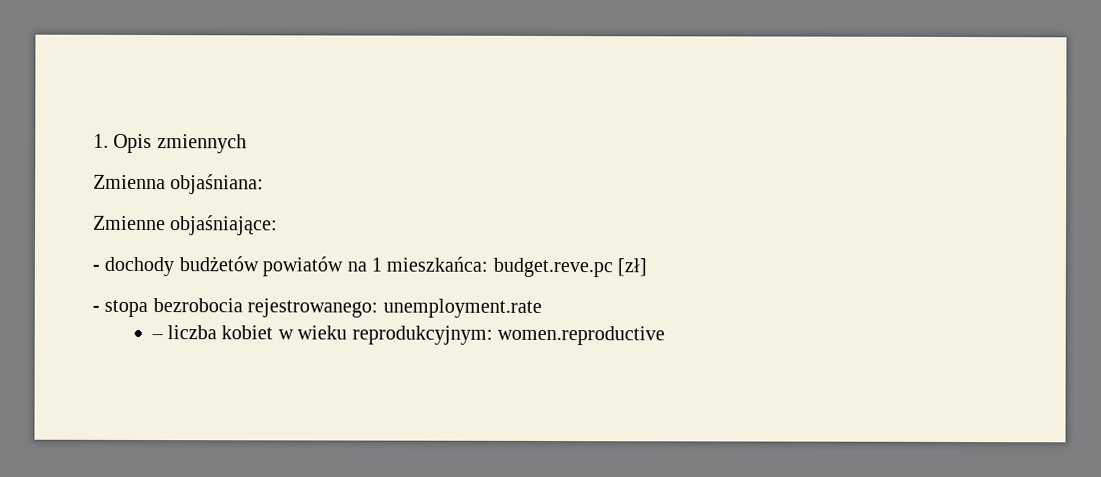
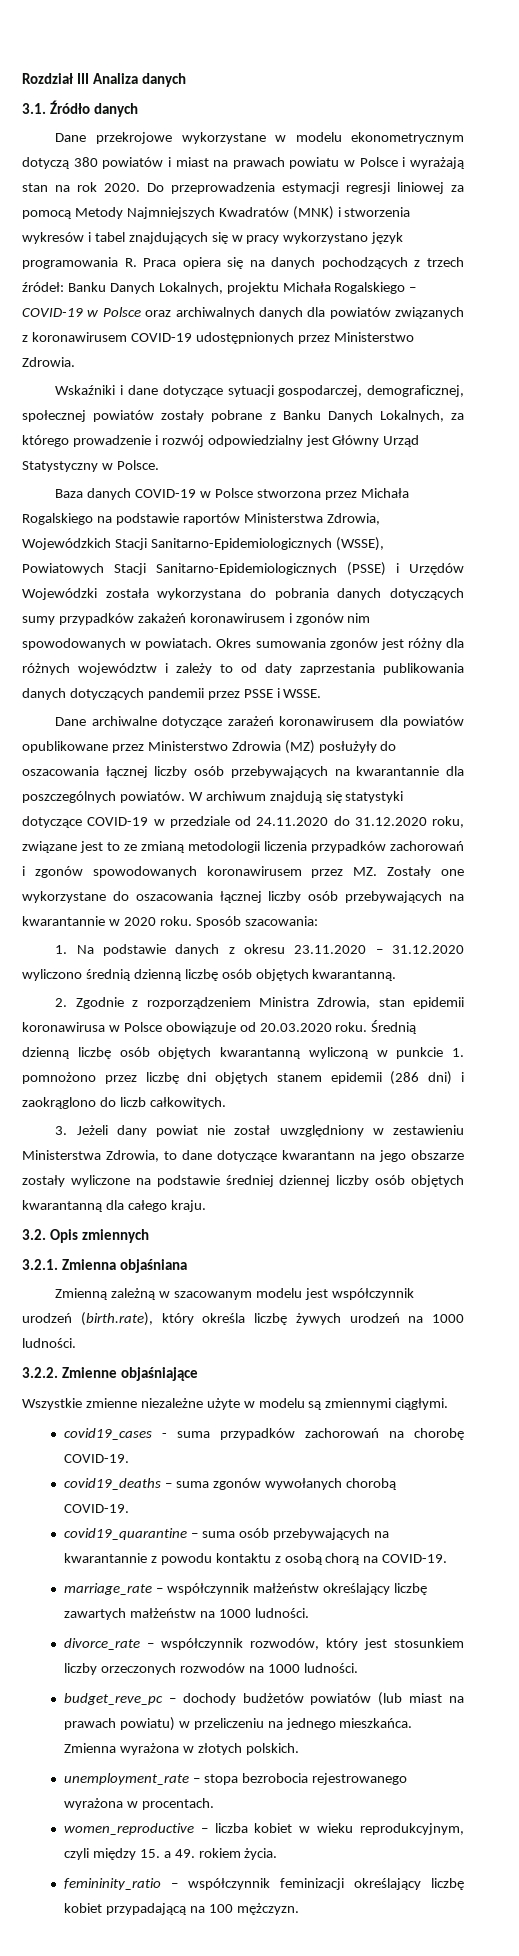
- 1. Opis zmiennych
- Zmienna objaśniana:
- Zmienne objaśniające:
- - dochody budżetów powiatów na 1 mieszkańca: budget.reve.pc [zł]
- - stopa bezrobocia rejestrowanego: unemployment.rate
- – liczba kobiet w wieku reprodukcyjnym: women.reproductive
+ Rozdział III Analiza danych
+ 3.1. Źródło danych
+ Dane przekrojowe wykorzystane w modelu ekonometrycznym dotyczą 380 powiatów i miast na prawach powiatu w Polsce i wyrażają stan na rok 2020. Do przeprowadzenia estymacji regresji liniowej za pomocą Metody Najmniejszych Kwadratów (MNK) i stworzenia wykresów i tabel znajdujących się w pracy wykorzystano język programowania R. Praca opiera się na danych pochodzących z trzech źródeł: Banku Danych Lokalnych, projektu Michała Rogalskiego – COVID-19 w Polsce oraz archiwalnych danych dla powiatów związanych z koronawirusem COVID-19 udostępnionych przez Ministerstwo Zdrowia.
+ Wskaźniki i dane dotyczące sytuacji gospodarczej, demograficznej, społecznej powiatów zostały pobrane z Banku Danych Lokalnych, za którego prowadzenie i rozwój odpowiedzialny jest Główny Urząd Statystyczny w Polsce.
+ Baza danych COVID-19 w Polsce stworzona przez Michała Rogalskiego na podstawie raportów Ministerstwa Zdrowia, Wojewódzkich Stacji Sanitarno-Epidemiologicznych (WSSE), Powiatowych Stacji Sanitarno-Epidemiologicznych (PSSE) i Urzędów Wojewódzki została wykorzystana do pobrania danych dotyczących sumy przypadków zakażeń koronawirusem i zgonów nim spowodowanych w powiatach. Okres sumowania zgonów jest różny dla różnych województw i zależy to od daty zaprzestania publikowania danych dotyczących pandemii przez PSSE i WSSE.
+ Dane archiwalne dotyczące zarażeń koronawirusem dla powiatów opublikowane przez Ministerstwo Zdrowia (MZ) posłużyły do oszacowania łącznej liczby osób przebywających na kwarantannie dla poszczególnych powiatów. W archiwum znajdują się statystyki dotyczące COVID-19 w przedziale od 24.11.2020 do 31.12.2020 roku, związane jest to ze zmianą metodologii liczenia przypadków zachorowań i zgonów spowodowanych koronawirusem przez MZ. Zostały one wykorzystane do oszacowania łącznej liczby osób przebywających na kwarantannie w 2020 roku. Sposób szacowania:
+ 1. Na podstawie danych z okresu 23.11.2020 – 31.12.2020 wyliczono średnią dzienną liczbę osób objętych kwarantanną.
+ 2. Zgodnie z rozporządzeniem Ministra Zdrowia, stan epidemii koronawirusa w Polsce obowiązuje od 20.03.2020 roku. Średnią dzienną liczbę osób objętych kwarantanną wyliczoną w punkcie 1. pomnożono przez liczbę dni objętych stanem epidemii (286 dni) i zaokrąglono do liczb całkowitych.
+ 3. Jeżeli dany powiat nie został uwzględniony w zestawieniu Ministerstwa Zdrowia, to dane dotyczące kwarantann na jego obszarze zostały wyliczone na podstawie średniej dziennej liczby osób objętych kwarantanną dla całego kraju.
+ 3.2. Opis zmiennych
+ 3.2.1. Zmienna objaśniana
+ Zmienną zależną w szacowanym modelu jest współczynnik urodzeń (birth.rate), który określa liczbę żywych urodzeń na 1000 ludności.
+ 3.2.2. Zmienne objaśniające
+ Wszystkie zmienne niezależne użyte w modelu są zmiennymi ciągłymi.
+ covid19_cases - suma przypadków zachorowań na chorobę COVID-19.
+ covid19_deaths – suma zgonów wywołanych chorobą COVID-19.
+ covid19_quarantine – suma osób przebywających na kwarantannie z powodu kontaktu z osobą chorą na COVID-19.
+ marriage_rate – współczynnik małżeństw określający liczbę zawartych małżeństw na 1000 ludności.
+ divorce_rate – współczynnik rozwodów, który jest stosunkiem liczby orzeczonych rozwodów na 1000 ludności.
+ budget_reve_pc – dochody budżetów powiatów (lub miast na prawach powiatu) w przeliczeniu na jednego mieszkańca. Zmienna wyrażona w złotych polskich.
+ unemployment_rate – stopa bezrobocia rejestrowanego wyrażona w procentach.
+ women_reproductive – liczba kobiet w wieku reprodukcyjnym, czyli między 15. a 49. rokiem życia.
+ femininity_ratio – współczynnik feminizacji określający liczbę kobiet przypadającą na 100 mężczyzn.

